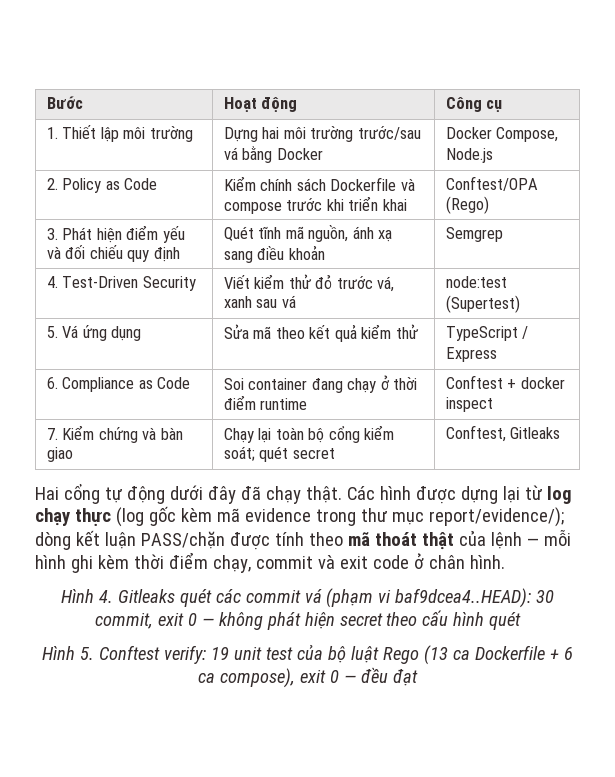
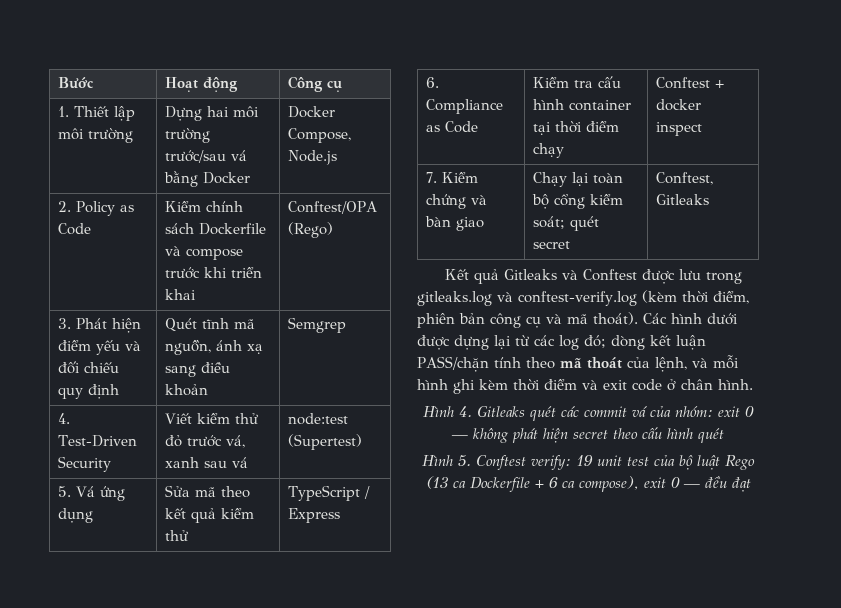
- 6. Compliance as Code | Soi container đang chạy ở thời điểm runtime | Conftest + docker inspect
+ 6. Compliance as Code | Kiểm tra cấu hình container tại thời điểm chạy | Conftest + docker inspect
- Hai cổng tự động dưới đây đã chạy thật.
+ Kết quả Gitleaks và Conftest được lưu trong gitleaks.log và conftest-verify.log (kèm thời điểm, phiên bản công cụ và mã thoát).
- Các hình được dựng lại từ log chạy thực (log gốc kèm mã evidence trong thư mục report/evidence/); dòng kết luận PASS/chặn được tính theo mã thoát thật của lệnh — mỗi hình ghi kèm thời điểm chạy, commit và exit code ở chân hình.
+ Các hình dưới được dựng lại từ các log đó; dòng kết luận PASS/chặn tính theo mã thoát của lệnh, và mỗi hình ghi kèm thời điểm và exit code ở chân hình.
- Hình 4. Gitleaks quét các commit vá (phạm vi baf9dcea4..HEAD): 30 commit, exit 0 — không phát hiện secret theo cấu hình quét
+ Hình 4. Gitleaks quét các commit vá của nhóm: exit 0 — không phát hiện secret theo cấu hình quét

